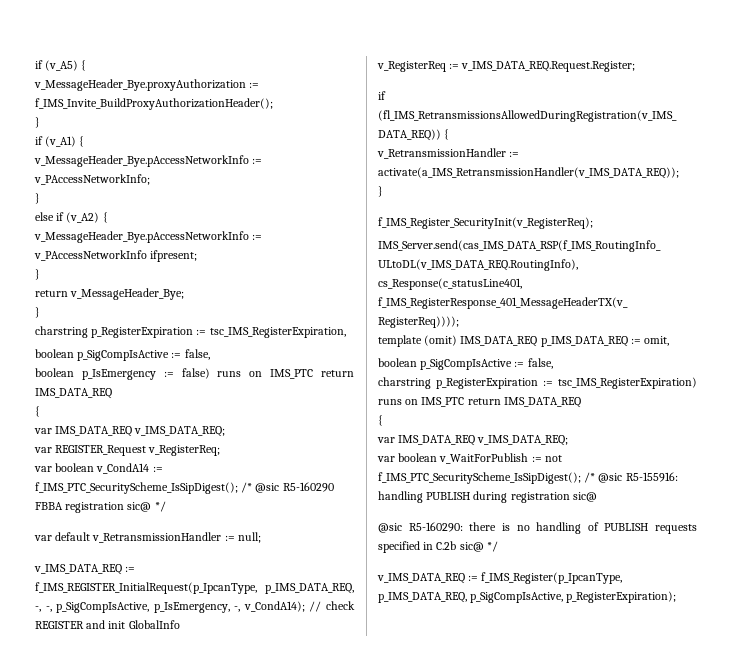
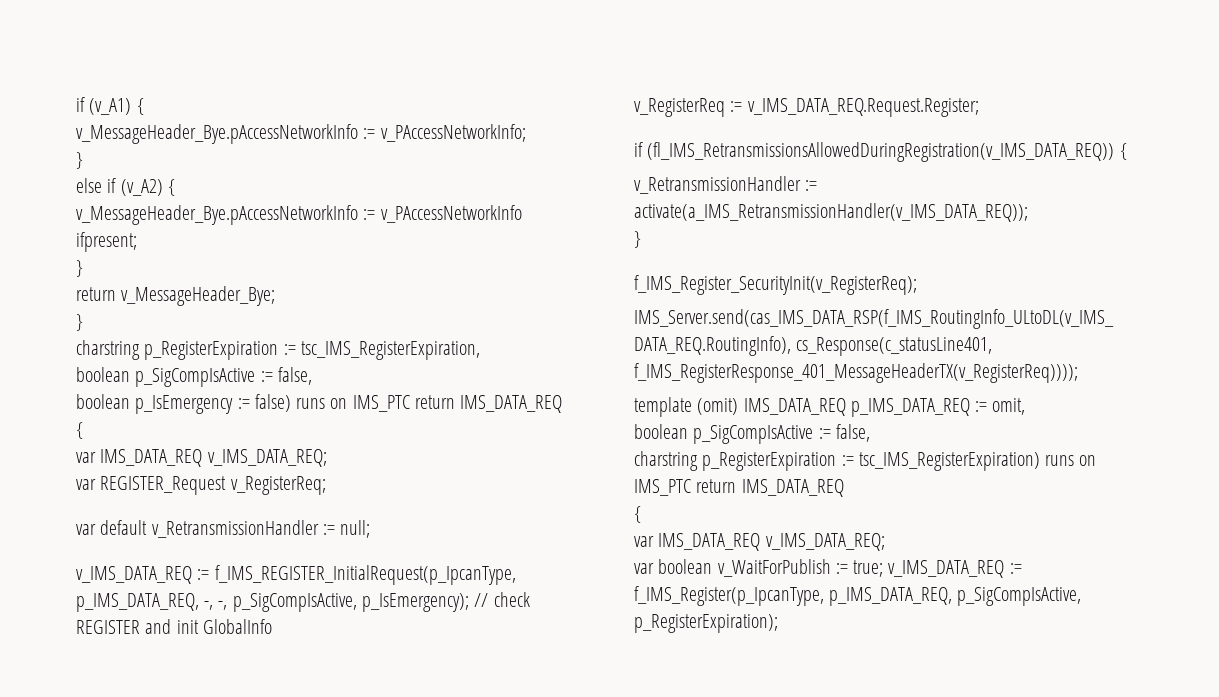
- if (v_A5) {
- v_MessageHeader_Bye.proxyAuthorization := f_IMS_Invite_BuildProxyAuthorizationHeader();
- }
- var boolean v_CondA14 := f_IMS_PTC_SecurityScheme_IsSipDigest(); /* @sic R5-160290 FBBA registration sic@ */
- v_IMS_DATA_REQ := f_IMS_REGISTER_InitialRequest(p_IpcanType, p_IMS_DATA_REQ, -, -, p_SigCompIsActive, p_IsEmergency, -, v_CondA14); // check REGISTER and init GlobalInfo
+ v_IMS_DATA_REQ := f_IMS_REGISTER_InitialRequest(p_IpcanType, p_IMS_DATA_REQ, -, -, p_SigCompIsActive, p_IsEmergency); // check REGISTER and init GlobalInfo
- var boolean v_WaitForPublish := not f_IMS_PTC_SecurityScheme_IsSipDigest(); /* @sic R5-155916: handling PUBLISH during registration sic@
- @sic R5-160290: there is no handling of PUBLISH requests specified in C.2b sic@ */
- v_IMS_DATA_REQ := f_IMS_Register(p_IpcanType, p_IMS_DATA_REQ, p_SigCompIsActive, p_RegisterExpiration);
+ var boolean v_WaitForPublish := true; v_IMS_DATA_REQ := f_IMS_Register(p_IpcanType, p_IMS_DATA_REQ, p_SigCompIsActive, p_RegisterExpiration);

